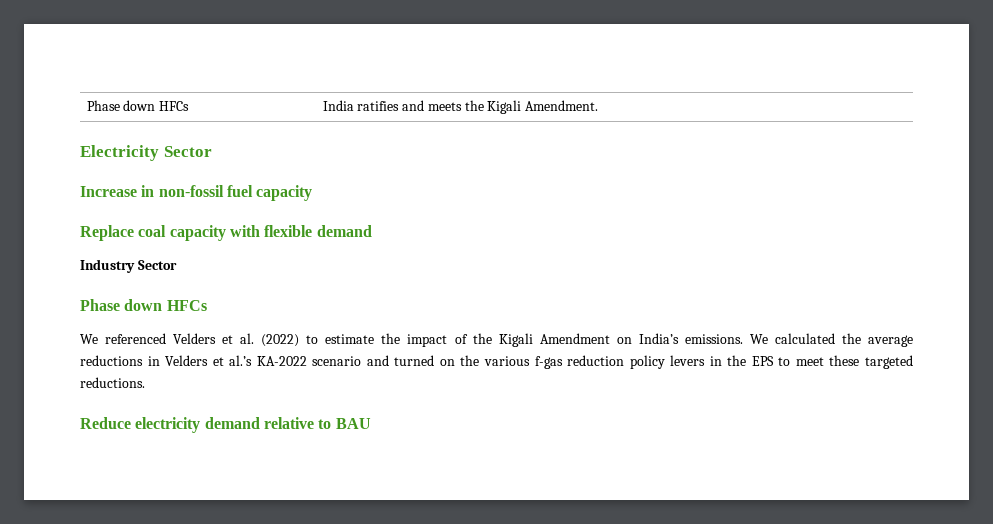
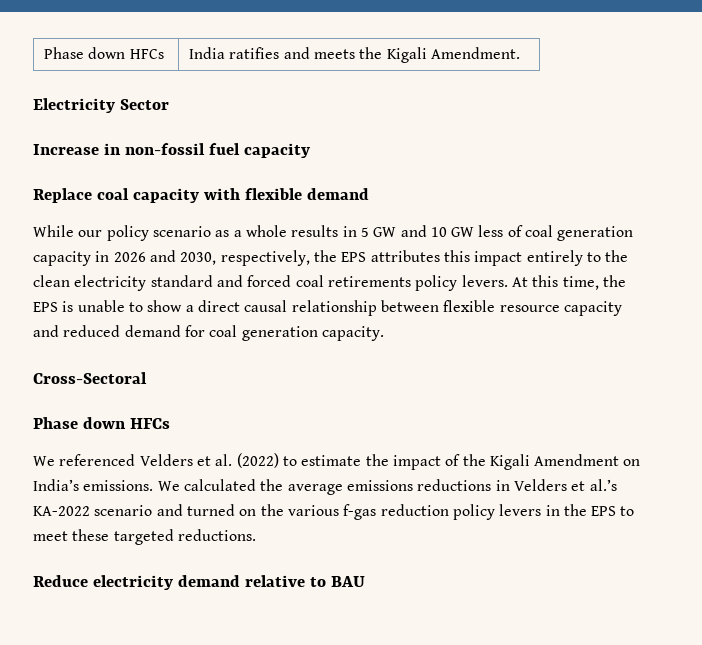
- Industry Sector
+ While our policy scenario as a whole results in 5 GW and 10 GW less of coal generation capacity in 2026 and 2030, respectively, the EPS attributes this impact entirely to the clean electricity standard and forced coal retirements policy levers. At this time, the EPS is unable to show a direct causal relationship between flexible resource capacity and reduced demand for coal generation capacity.
+ Cross-Sectoral
- We calculated the average reductions in Velders et al.’s KA-2022 scenario and turned on the various f-gas reduction policy levers in the EPS to meet these targeted reductions.
+ We calculated the average emissions reductions in Velders et al.’s KA-2022 scenario and turned on the various f-gas reduction policy levers in the EPS to meet these targeted reductions.

